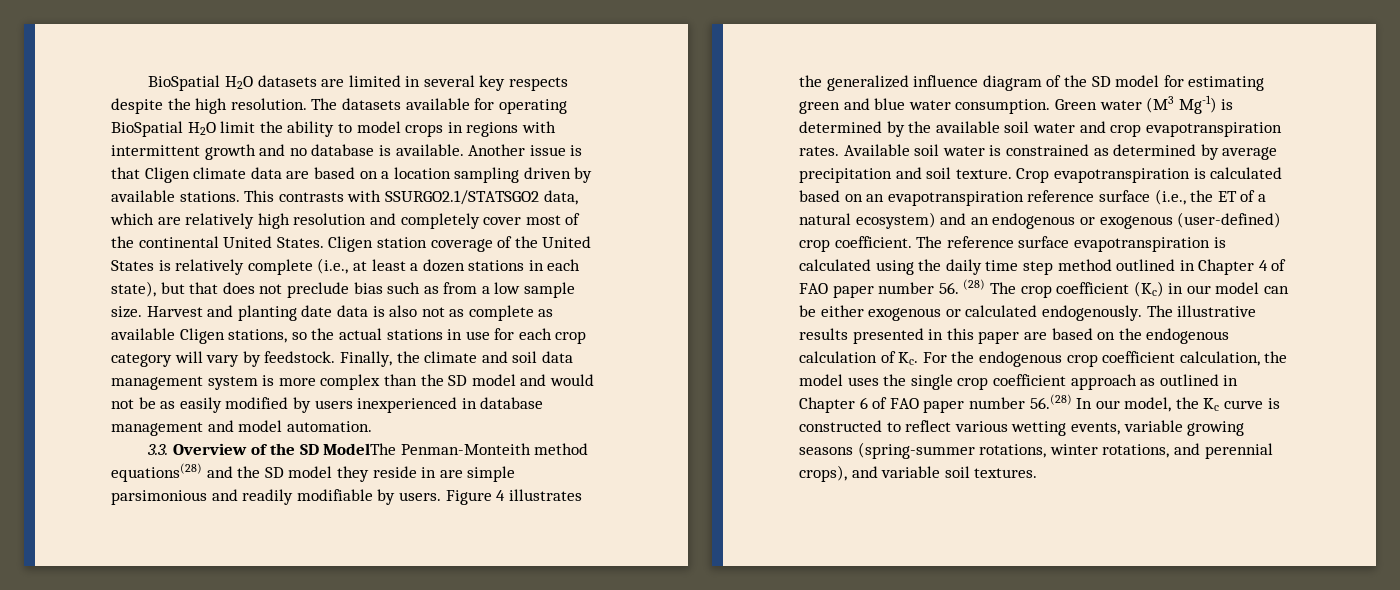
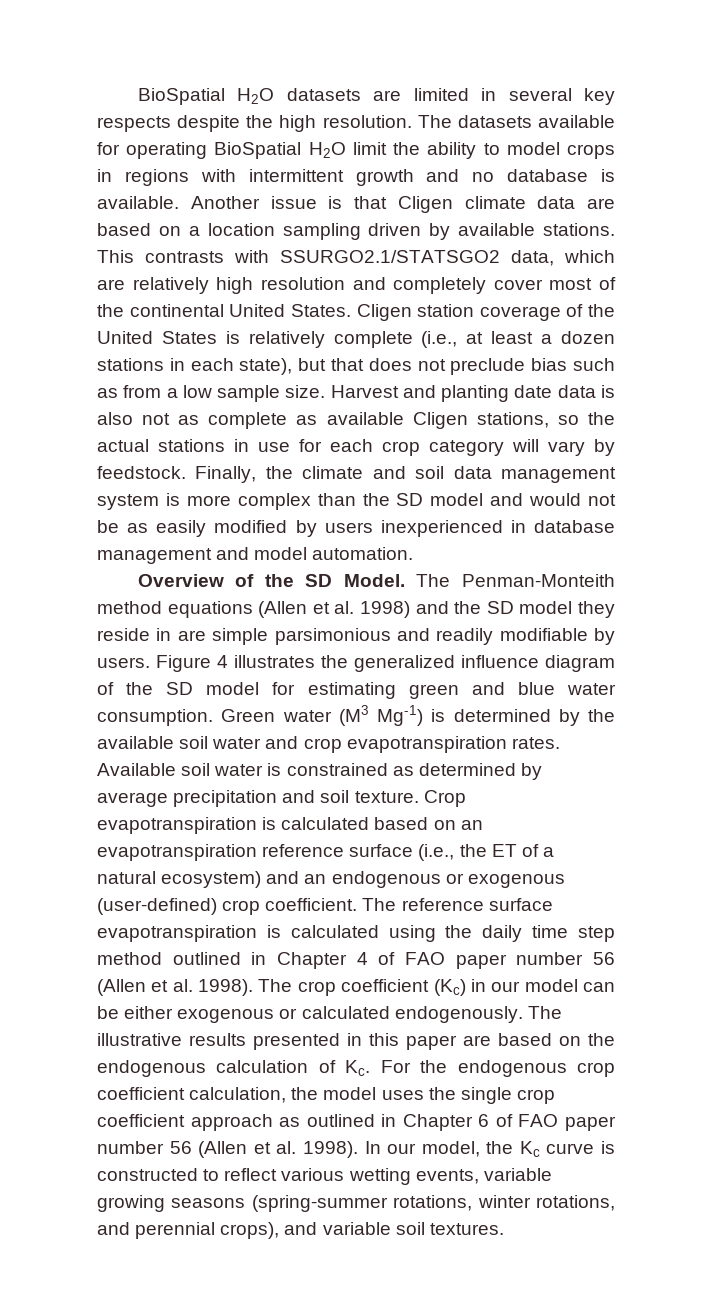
- 3.3. Overview of the SD ModelThe Penman-Monteith method equations(28) and the SD model they reside in are simple parsimonious and readily modifiable by users.
+ Overview of the SD Model. The Penman-Monteith method equations (Allen et al. 1998) and the SD model they reside in are simple parsimonious and readily modifiable by users.
- The reference surface evapotranspiration is calculated using the daily time step method outlined in Chapter 4 of FAO paper number 56. (28) The crop coefficient (Kc) in our model can be either exogenous or calculated endogenously.
+ The reference surface evapotranspiration is calculated using the daily time step method outlined in Chapter 4 of FAO paper number 56 (Allen et al. 1998). The crop coefficient (Kc) in our model can be either exogenous or calculated endogenously.
- The illustrative results presented in this paper are based on the endogenous calculation of Kc. For the endogenous crop coefficient calculation, the model uses the single crop coefficient approach as outlined in Chapter 6 of FAO paper number 56.(28) In our model, the Kc curve is constructed to reflect various wetting events, variable growing seasons (spring-summer rotations, winter rotations, and perennial crops), and variable soil textures.
+ The illustrative results presented in this paper are based on the endogenous calculation of Kc. For the endogenous crop coefficient calculation, the model uses the single crop coefficient approach as outlined in Chapter 6 of FAO paper number 56 (Allen et al. 1998). In our model, the Kc curve is constructed to reflect various wetting events, variable growing seasons (spring-summer rotations, winter rotations, and perennial crops), and variable soil textures.

